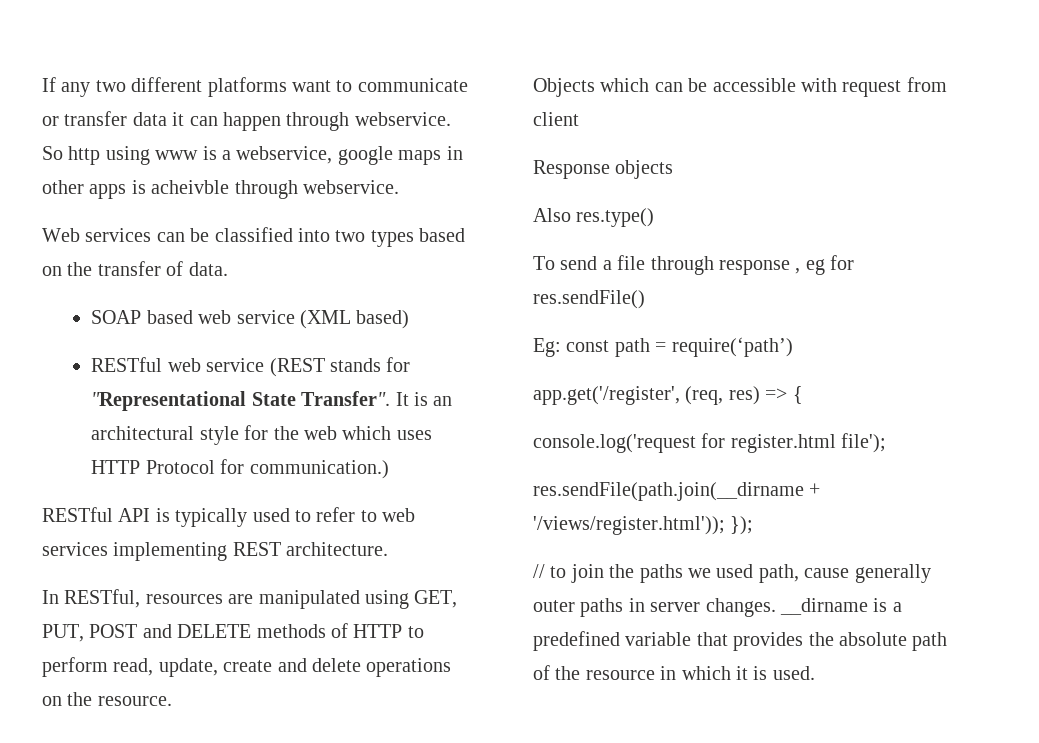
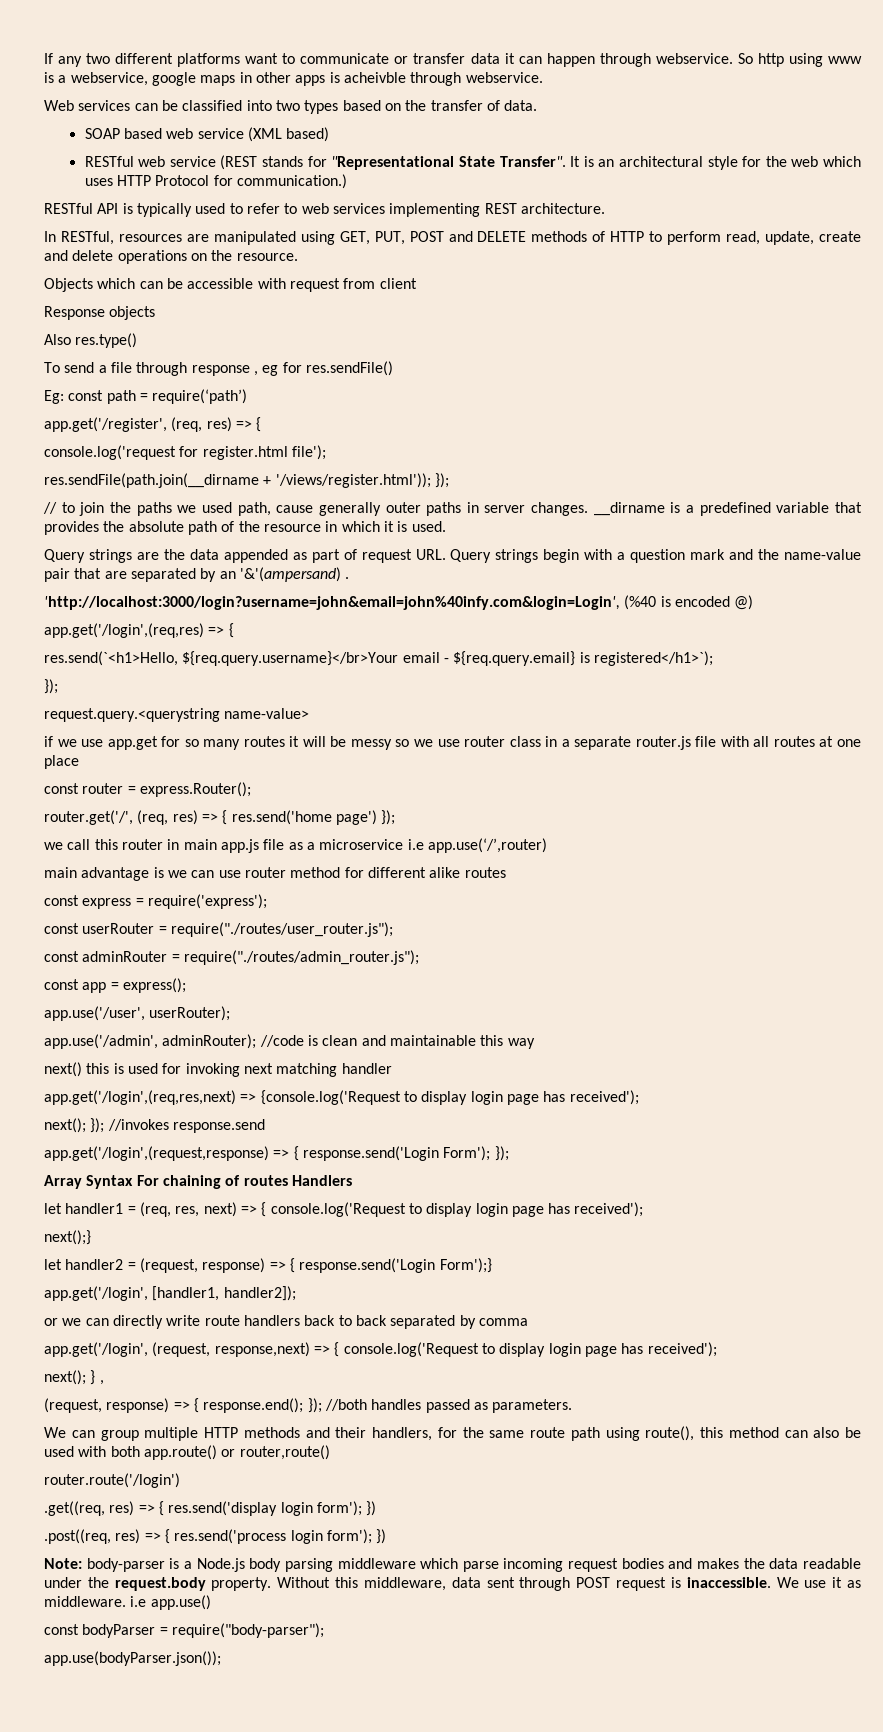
+ Query strings are the data appended as part of request URL. Query strings begin with a question mark and the name-value pair that are separated by an '&'(ampersand) .
+ 'http://localhost:3000/login?username=john&email=john%40infy.com&login=Login', (%40 is encoded @)
+ app.get('/login',(req,res) => {
+ res.send(`<h1>Hello, ${req.query.username}</br>Your email - ${req.query.email} is registered</h1>`);
+ });
+ request.query.<querystring name-value>
+ if we use app.get for so many routes it will be messy so we use router class in a separate router.js file with all routes at one place
+ const router = express.Router();
+ router.get('/', (req, res) => { res.send('home page') });
+ we call this router in main app.js file as a microservice i.e app.use(‘/’,router)
+ main advantage is we can use router method for different alike routes
+ const express = require('express');
+ const userRouter = require("./routes/user_router.js");
+ const adminRouter = require("./routes/admin_router.js");
+ const app = express();
+ app.use('/user', userRouter);
+ app.use('/admin', adminRouter); //code is clean and maintainable this way
+ next() this is used for invoking next matching handler
+ app.get('/login',(req,res,next) => {console.log('Request to display login page has received');
+ next(); }); //invokes response.send
+ app.get('/login',(request,response) => { response.send('Login Form'); });
+ Array Syntax For chaining of routes Handlers
+ let handler1 = (req, res, next) => { console.log('Request to display login page has received');
+ next();}
+ let handler2 = (request, response) => { response.send('Login Form');}
+ app.get('/login', [handler1, handler2]);
+ or we can directly write route handlers back to back separated by comma
+ app.get('/login', (request, response,next) => { console.log('Request to display login page has received');
+ next(); } ,
+ (request, response) => { response.end(); }); //both handles passed as parameters.
+ We can group multiple HTTP methods and their handlers, for the same route path using route(), this method can also be used with both app.route() or router,route()
+ router.route('/login')
+ .get((req, res) => { res.send('display login form'); })
+ .post((req, res) => { res.send('process login form'); })
+ Note: body-parser is a Node.js body parsing middleware which parse incoming request bodies and makes the data readable under the request.body property. Without this middleware, data sent through POST request is inaccessible. We use it as middleware. i.e app.use()
+ const bodyParser = require("body-parser");
+ app.use(bodyParser.json());

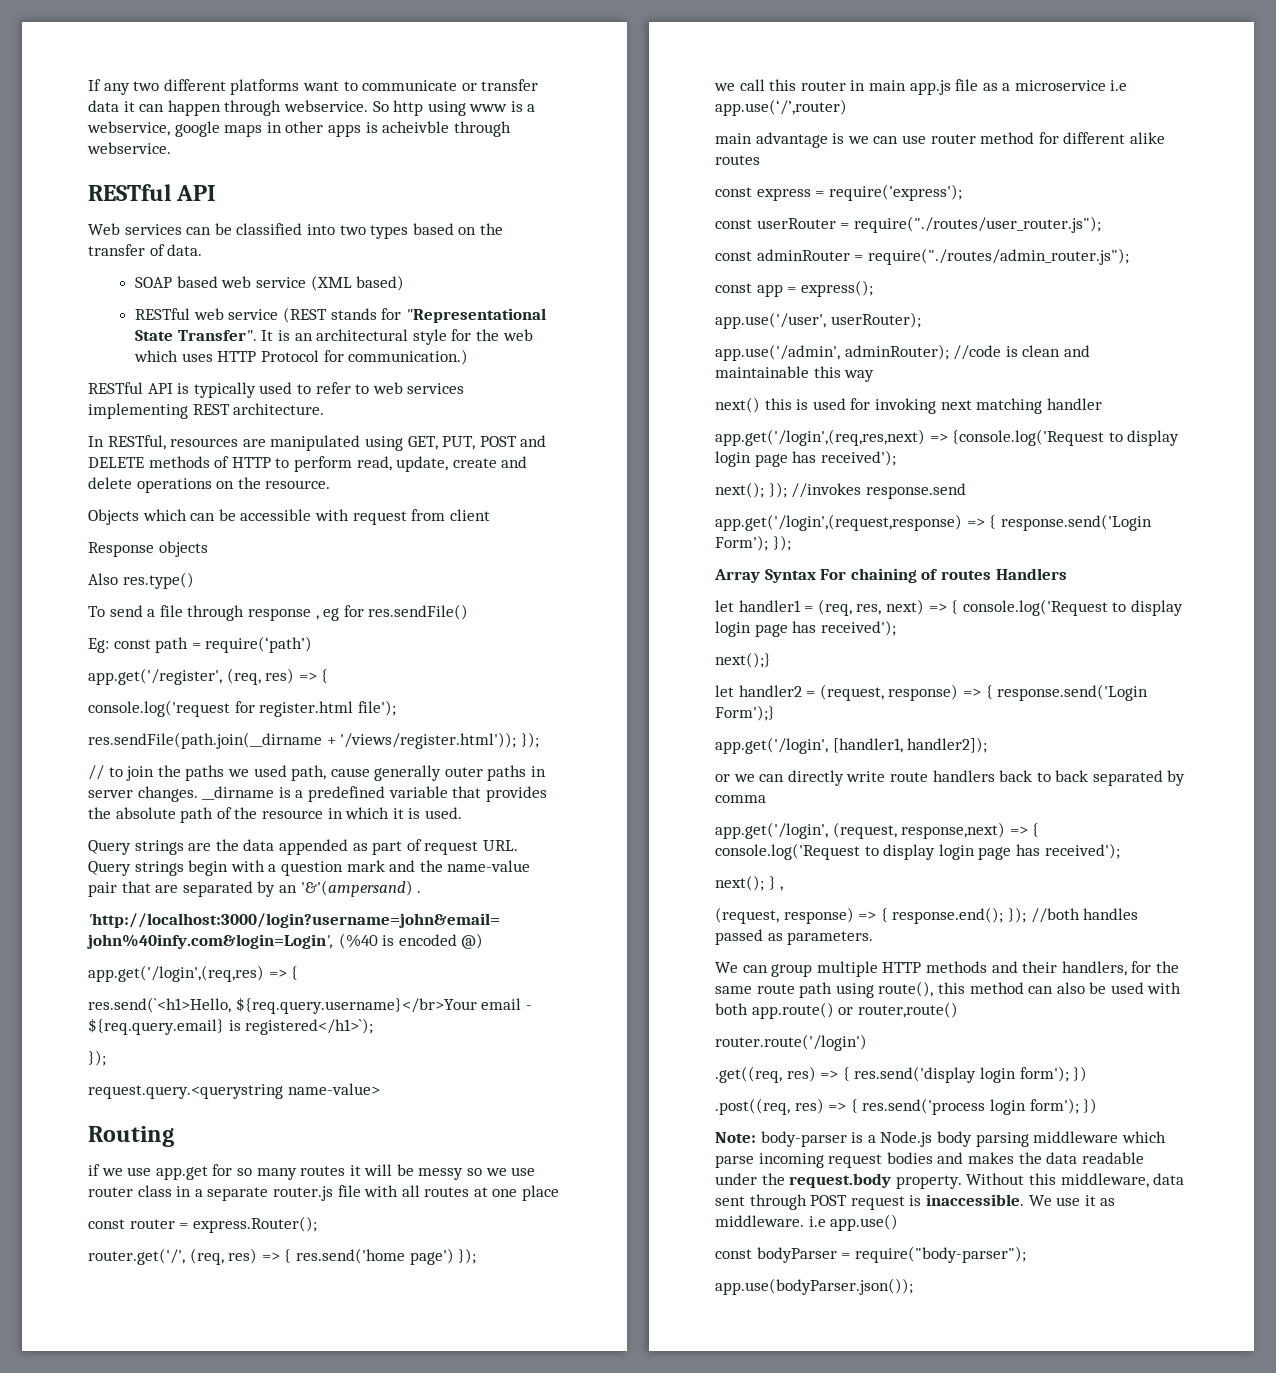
  So http using www is a webservice, google maps in other apps is acheivble through webservice.
+ RESTful API
+ Routing

